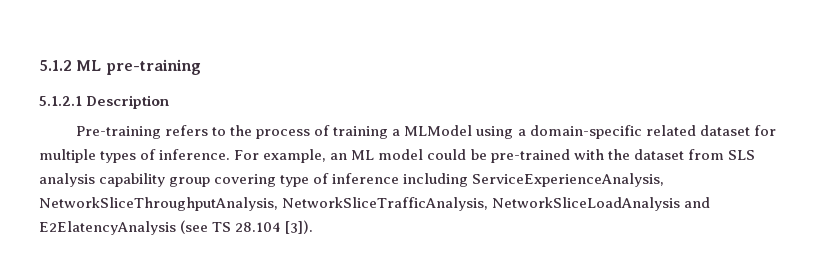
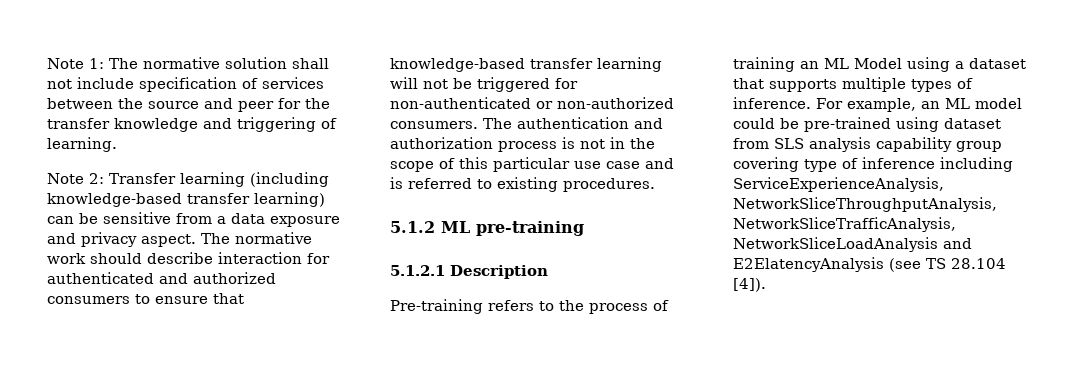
+ Note 1: The normative solution shall not include specification of services between the source and peer for the transfer knowledge and triggering of learning.
+ Note 2: Transfer learning (including knowledge-based transfer learning) can be sensitive from a data exposure and privacy aspect. The normative work should describe interaction for authenticated and authorized consumers to ensure that knowledge-based transfer learning will not be triggered for non-authenticated or non-authorized consumers. The authentication and authorization process is not in the scope of this particular use case and is referred to existing procedures.
- Pre-training refers to the process of training a MLModel using a domain-specific related dataset for multiple types of inference.
+ Pre-training refers to the process of training an ML Model using a dataset that supports multiple types of inference.
- For example, an ML model could be pre-trained with the dataset from SLS analysis capability group covering type of inference including ServiceExperienceAnalysis, NetworkSliceThroughputAnalysis, NetworkSliceTrafficAnalysis, NetworkSliceLoadAnalysis and E2ElatencyAnalysis (see TS 28.104 [3]).
+ For example, an ML model could be pre-trained using dataset from SLS analysis capability group covering type of inference including ServiceExperienceAnalysis, NetworkSliceThroughputAnalysis, NetworkSliceTrafficAnalysis, NetworkSliceLoadAnalysis and E2ElatencyAnalysis (see TS 28.104 [4]).

